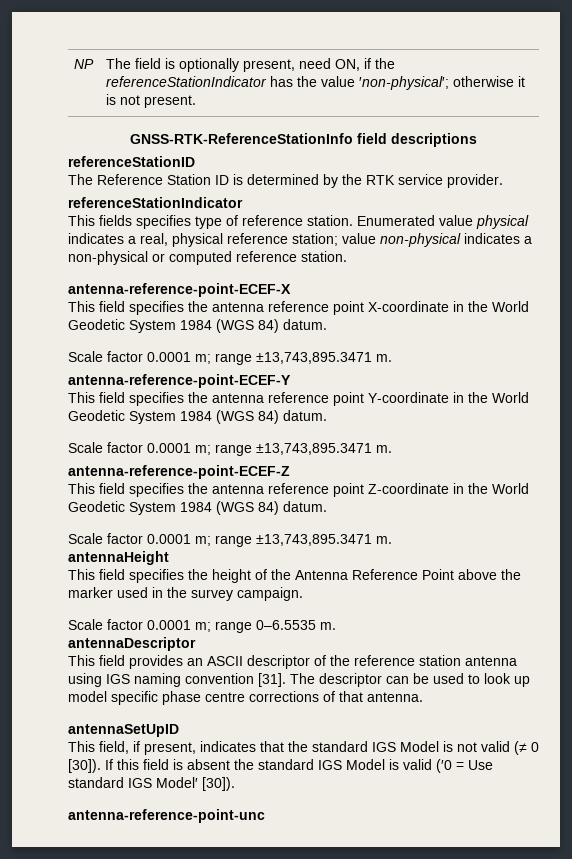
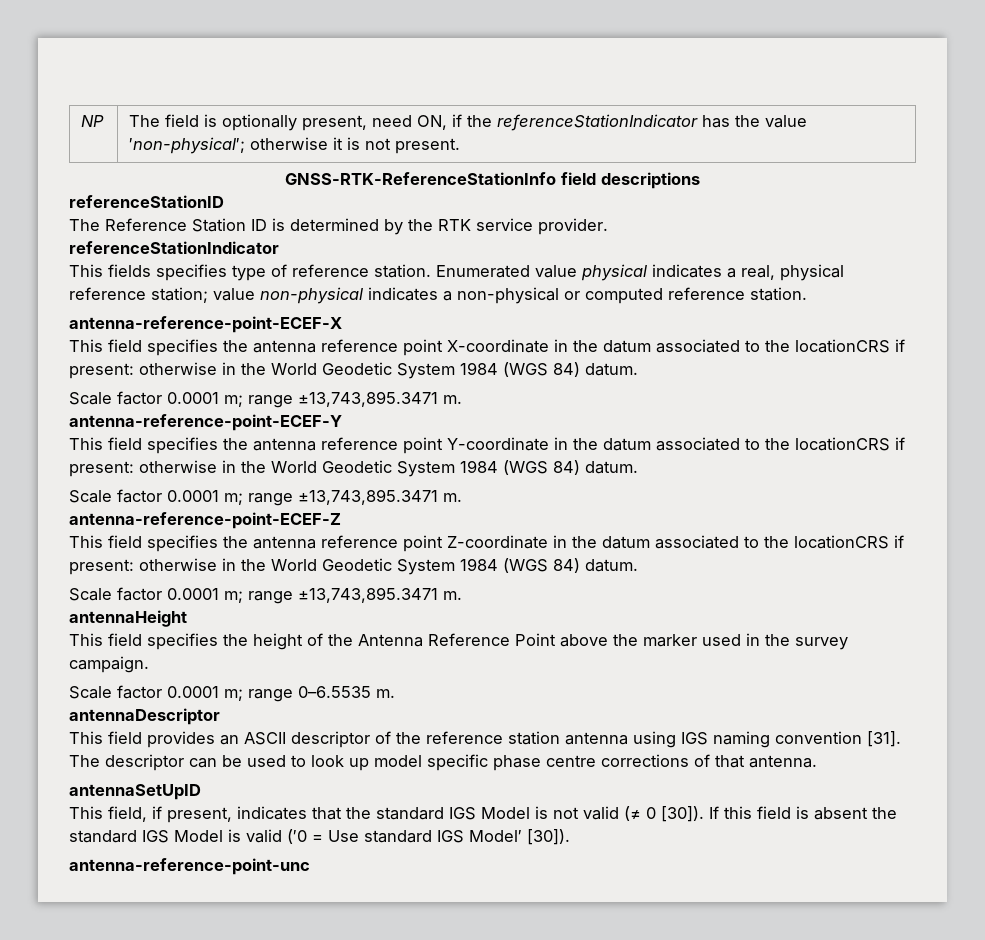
- This field specifies the antenna reference point X-coordinate in the World Geodetic System 1984 (WGS 84) datum.
+ This field specifies the antenna reference point X-coordinate in the datum associated to the locationCRS if present: otherwise in the World Geodetic System 1984 (WGS 84) datum.
- This field specifies the antenna reference point Y-coordinate in the World Geodetic System 1984 (WGS 84) datum.
+ This field specifies the antenna reference point Y-coordinate in the datum associated to the locationCRS if present: otherwise in the World Geodetic System 1984 (WGS 84) datum.
- This field specifies the antenna reference point Z-coordinate in the World Geodetic System 1984 (WGS 84) datum.
+ This field specifies the antenna reference point Z-coordinate in the datum associated to the locationCRS if present: otherwise in the World Geodetic System 1984 (WGS 84) datum.

